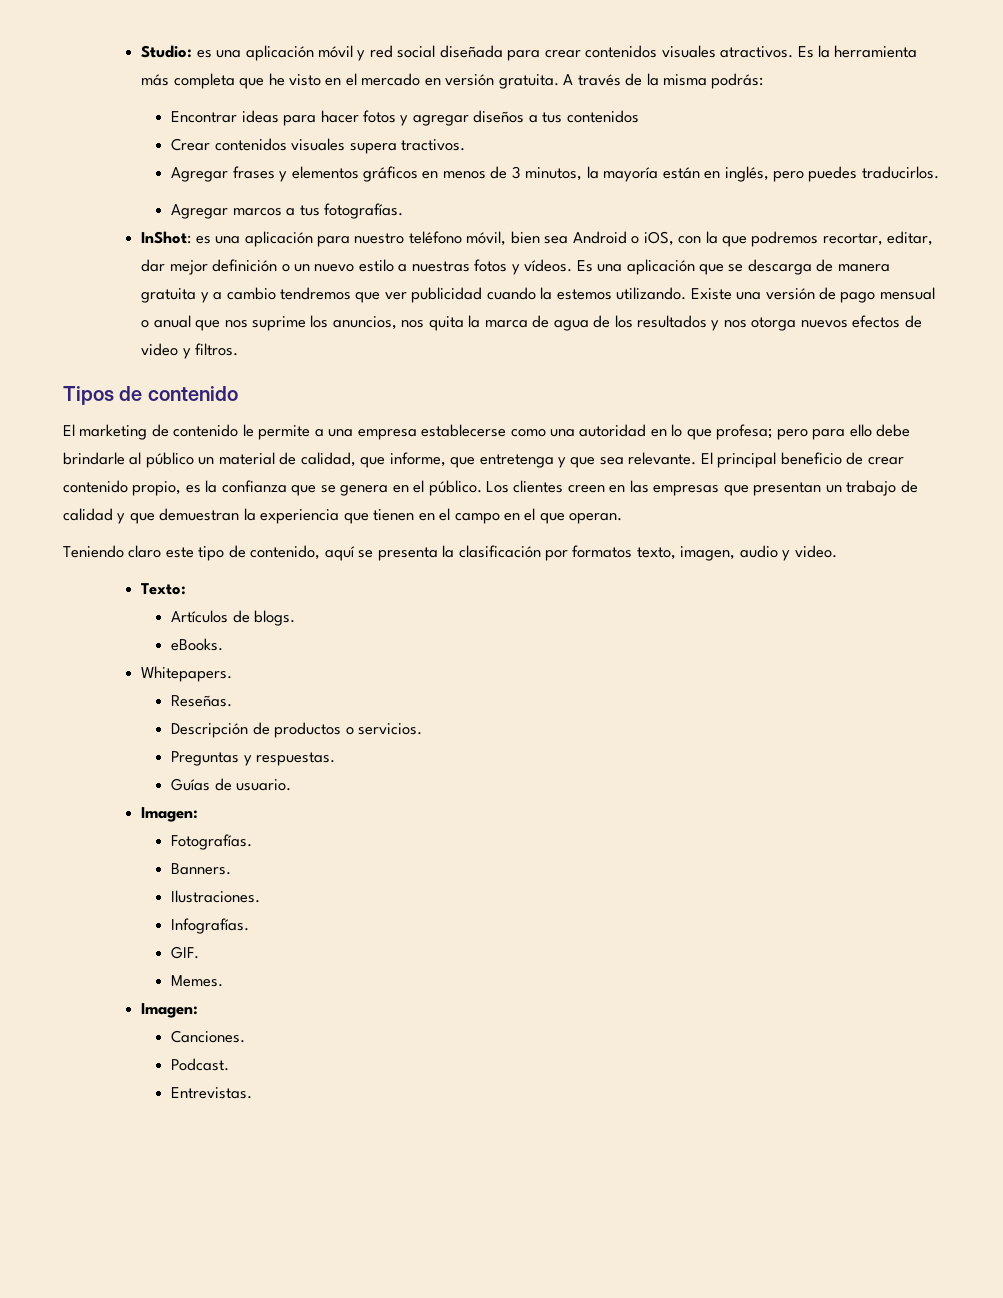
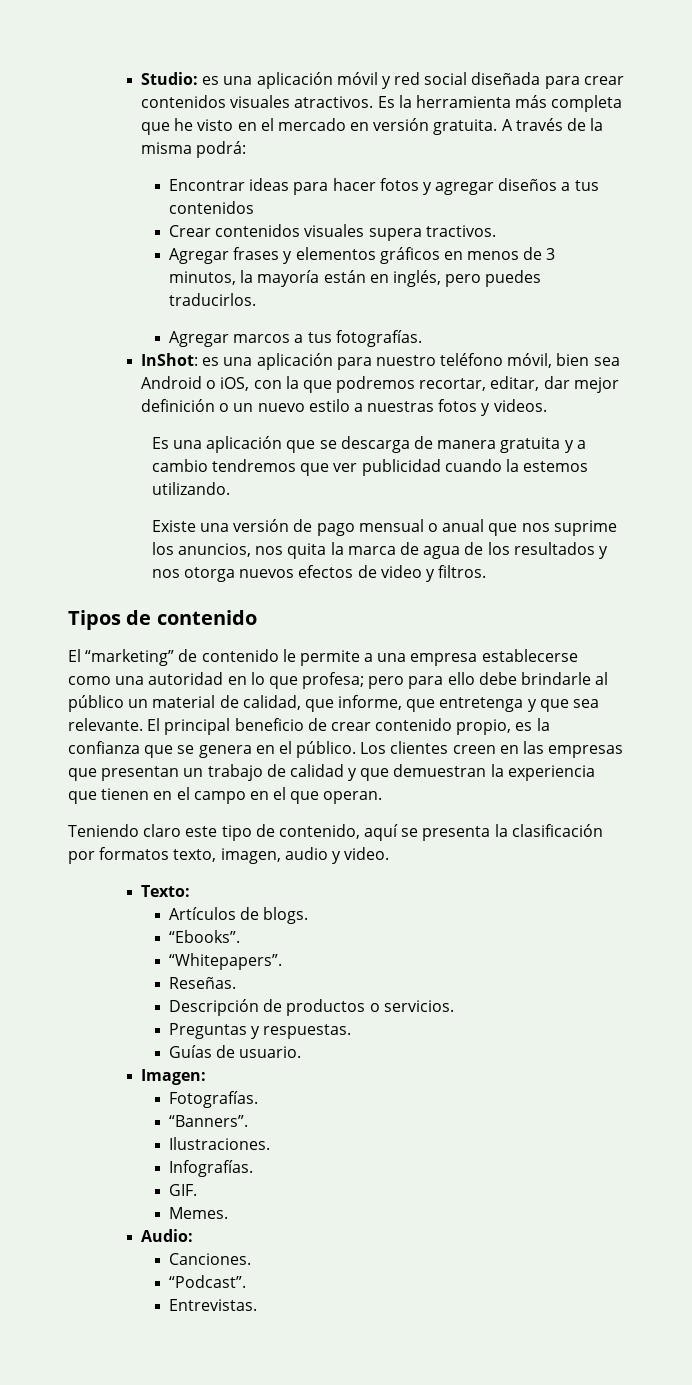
- A través de la misma podrás:
+ A través de la misma podrá:
- es una aplicación para nuestro teléfono móvil, bien sea Android o iOS, con la que podremos recortar, editar, dar mejor definición o un nuevo estilo a nuestras fotos y vídeos. Es una aplicación que se descarga de manera gratuita y a cambio tendremos que ver publicidad cuando la estemos utilizando. Existe una versión de pago mensual o anual que nos suprime los anuncios, nos quita la marca de agua de los resultados y nos otorga nuevos efectos de video y filtros.
+ es una aplicación para nuestro teléfono móvil, bien sea Android o iOS, con la que podremos recortar, editar, dar mejor definición o un nuevo estilo a nuestras fotos y videos.
+ Es una aplicación que se descarga de manera gratuita y a cambio tendremos que ver publicidad cuando la estemos utilizando.
+ Existe una versión de pago mensual o anual que nos suprime los anuncios, nos quita la marca de agua de los resultados y nos otorga nuevos efectos de video y filtros.
- El marketing de contenido le permite a una empresa establecerse como una autoridad en lo que profesa; pero para ello debe brindarle al público un material de calidad, que informe, que entretenga y que sea relevante.
+ El “marketing” de contenido le permite a una empresa establecerse como una autoridad en lo que profesa; pero para ello debe brindarle al público un material de calidad, que informe, que entretenga y que sea relevante.
- eBooks.
- Whitepapers.
+ “Ebooks”.
+ “Whitepapers”.
- Banners.
+ “Banners”.
  Memes.
- Imagen:
+ Audio:
- Podcast.
+ “Podcast”.

